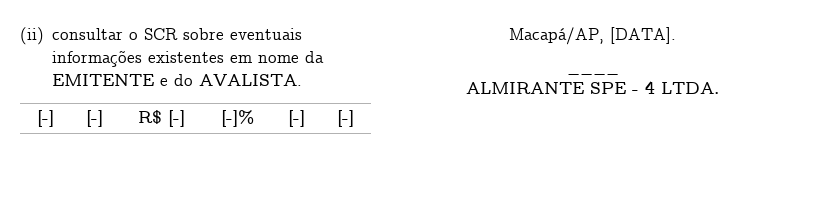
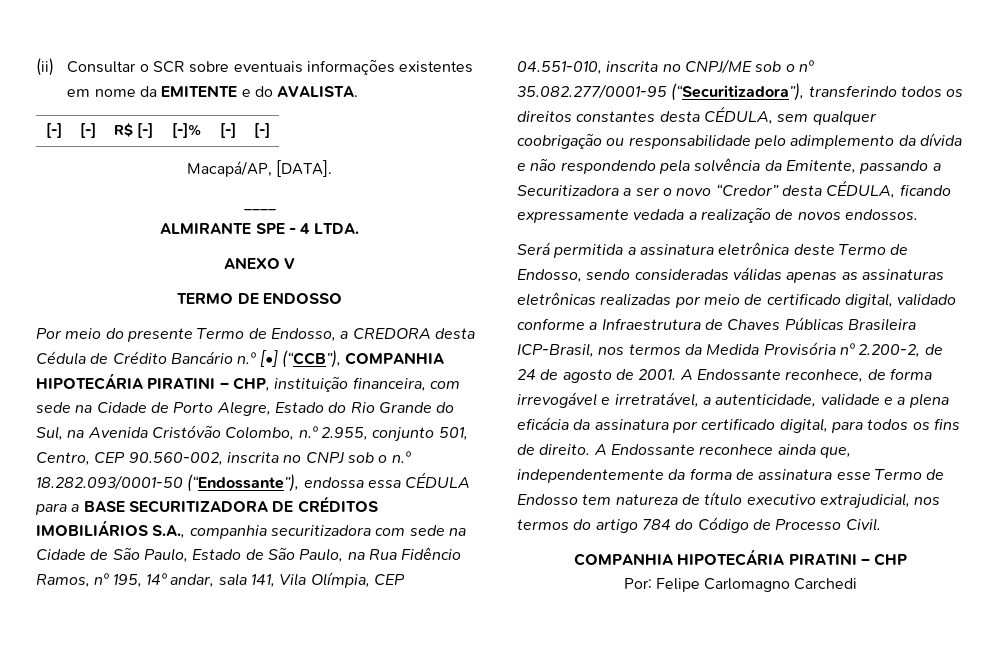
- (ii) consultar o SCR sobre eventuais informações existentes em nome da EMITENTE e do AVALISTA.
+ (ii) Consultar o SCR sobre eventuais informações existentes em nome da EMITENTE e do AVALISTA.
+ ANEXO V
+ TERMO DE ENDOSSO
+ Por meio do presente Termo de Endosso, a CREDORA desta Cédula de Crédito Bancário n.º [•] (“CCB”), COMPANHIA HIPOTECÁRIA PIRATINI – CHP, instituição financeira, com sede na Cidade de Porto Alegre, Estado do Rio Grande do Sul, na Avenida Cristóvão Colombo, n.º 2.955, conjunto 501, Centro, CEP 90.560-002, inscrita no CNPJ sob o n.º 18.282.093/0001-50 (“Endossante”), endossa essa CÉDULA para a BASE SECURITIZADORA DE CRÉDITOS IMOBILIÁRIOS S.A., companhia securitizadora com sede na Cidade de São Paulo, Estado de São Paulo, na Rua Fidêncio Ramos, nº 195, 14º andar, sala 141, Vila Olímpia, CEP 04.551-010, inscrita no CNPJ/ME sob o nº 35.082.277/0001-95 (“Securitizadora”), transferindo todos os direitos constantes desta CÉDULA, sem qualquer coobrigação ou responsabilidade pelo adimplemento da dívida e não respondendo pela solvência da Emitente, passando a Securitizadora a ser o novo “Credor” desta CÉDULA, ficando expressamente vedada a realização de novos endossos.
+ Será permitida a assinatura eletrônica deste Termo de Endosso, sendo consideradas válidas apenas as assinaturas eletrônicas realizadas por meio de certificado digital, validado conforme a Infraestrutura de Chaves Públicas Brasileira ICP-Brasil, nos termos da Medida Provisória nº 2.200-2, de 24 de agosto de 2001. A Endossante reconhece, de forma irrevogável e irretratável, a autenticidade, validade e a plena eficácia da assinatura por certificado digital, para todos os fins de direito. A Endossante reconhece ainda que, independentemente da forma de assinatura esse Termo de Endosso tem natureza de título executivo extrajudicial, nos termos do artigo 784 do Código de Processo Civil.
+ COMPANHIA HIPOTECÁRIA PIRATINI – CHP
+ Por: Felipe Carlomagno Carchedi

